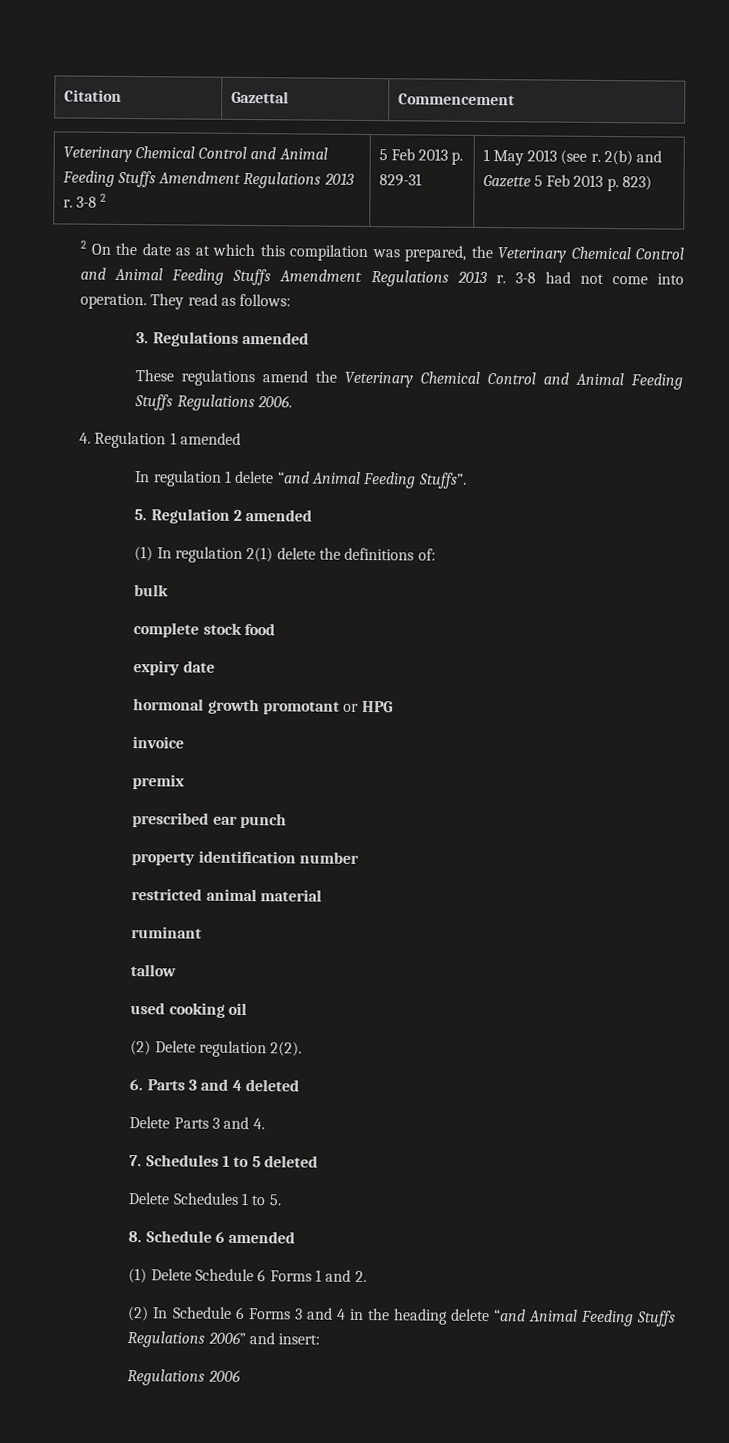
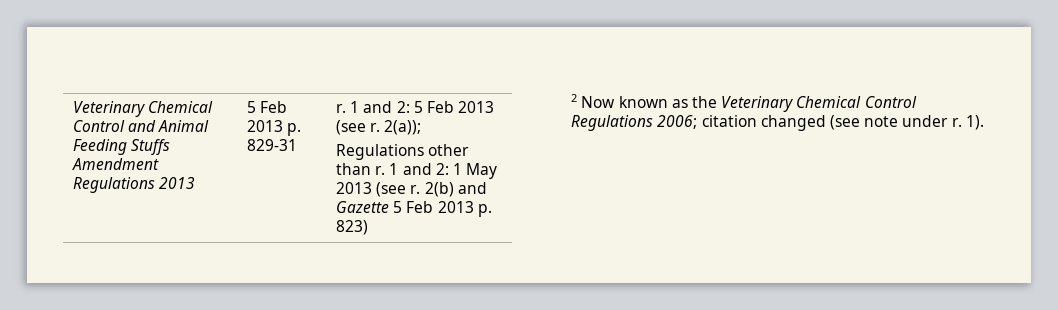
- Citation | Gazettal | Commencement
- Veterinary Chemical Control and Animal Feeding Stuffs Amendment Regulations 2013 r. 3-8 2 | 5 Feb 2013 p. 829-31 | 1 May 2013 (see r. 2(b) and Gazette 5 Feb 2013 p. 823)
+ Veterinary Chemical Control and Animal Feeding Stuffs Amendment Regulations 2013 | 5 Feb 2013 p. 829-31 | r. 1 and 2: 5 Feb 2013 (see r. 2(a));
+ Regulations other than r. 1 and 2: 1 May 2013 (see r. 2(b) and Gazette 5 Feb 2013 p. 823)
- 2 On the date as at which this compilation was prepared, the Veterinary Chemical Control and Animal Feeding Stuffs Amendment Regulations 2013 r. 3-8 had not come into operation. They read as follows:
- 3. Regulations amended
- These regulations amend the Veterinary Chemical Control and Animal Feeding Stuffs Regulations 2006.
- 4. Regulation 1 amended
- In regulation 1 delete “and Animal Feeding Stuffs”.
- 5. Regulation 2 amended
- (1) In regulation 2(1) delete the definitions of:
- bulk
- complete stock food
- expiry date
- hormonal growth promotant or HPG
- invoice
- premix
- prescribed ear punch
- property identification number
- restricted animal material
- ruminant
- tallow
- used cooking oil
- (2) Delete regulation 2(2).
- 6. Parts 3 and 4 deleted
- Delete Parts 3 and 4.
- 7. Schedules 1 to 5 deleted
- Delete Schedules 1 to 5.
- 8. Schedule 6 amended
- (1) Delete Schedule 6 Forms 1 and 2.
- (2) In Schedule 6 Forms 3 and 4 in the heading delete “and Animal Feeding Stuffs Regulations 2006” and insert:
- Regulations 2006
+ 2 Now known as the Veterinary Chemical Control Regulations 2006; citation changed (see note under r. 1).

